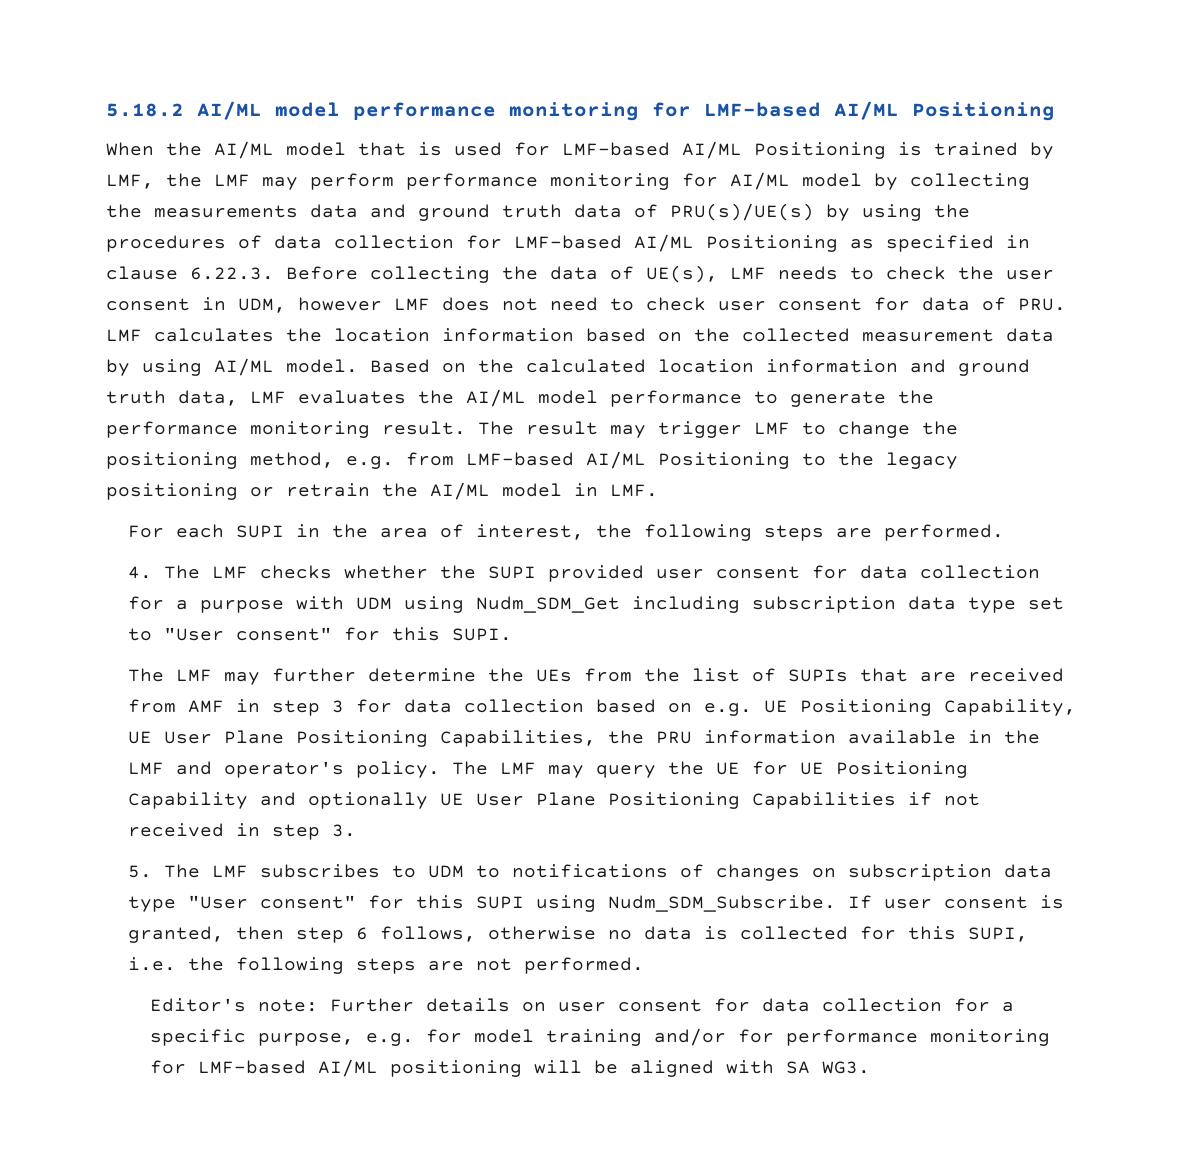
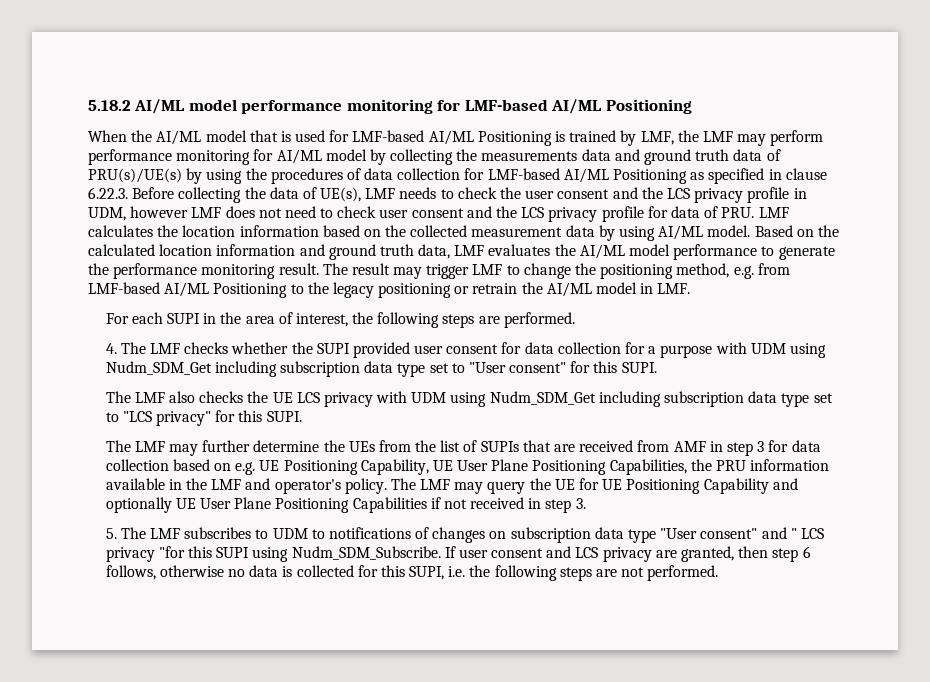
- When the AI/ML model that is used for LMF-based AI/ML Positioning is trained by LMF, the LMF may perform performance monitoring for AI/ML model by collecting the measurements data and ground truth data of PRU(s)/UE(s) by using the procedures of data collection for LMF-based AI/ML Positioning as specified in clause 6.22.3. Before collecting the data of UE(s), LMF needs to check the user consent in UDM, however LMF does not need to check user consent for data of PRU. LMF calculates the location information based on the collected measurement data by using AI/ML model.
+ When the AI/ML model that is used for LMF-based AI/ML Positioning is trained by LMF, the LMF may perform performance monitoring for AI/ML model by collecting the measurements data and ground truth data of PRU(s)/UE(s) by using the procedures of data collection for LMF-based AI/ML Positioning as specified in clause 6.22.3. Before collecting the data of UE(s), LMF needs to check the user consent and the LCS privacy profile in UDM, however LMF does not need to check user consent and the LCS privacy profile for data of PRU. LMF calculates the location information based on the collected measurement data by using AI/ML model.
+ The LMF also checks the UE LCS privacy with UDM using Nudm_SDM_Get including subscription data type set to "LCS privacy" for this SUPI.
- 5. The LMF subscribes to UDM to notifications of changes on subscription data type "User consent" for this SUPI using Nudm_SDM_Subscribe.
+ 5. The LMF subscribes to UDM to notifications of changes on subscription data type "User consent" and " LCS privacy "for this SUPI using Nudm_SDM_Subscribe.
- If user consent is granted, then step 6 follows, otherwise no data is collected for this SUPI, i.e. the following steps are not performed.
+ If user consent and LCS privacy are granted, then step 6 follows, otherwise no data is collected for this SUPI, i.e. the following steps are not performed.
- Editor's note: Further details on user consent for data collection for a specific purpose, e.g. for model training and/or for performance monitoring for LMF-based AI/ML positioning will be aligned with SA WG3.

